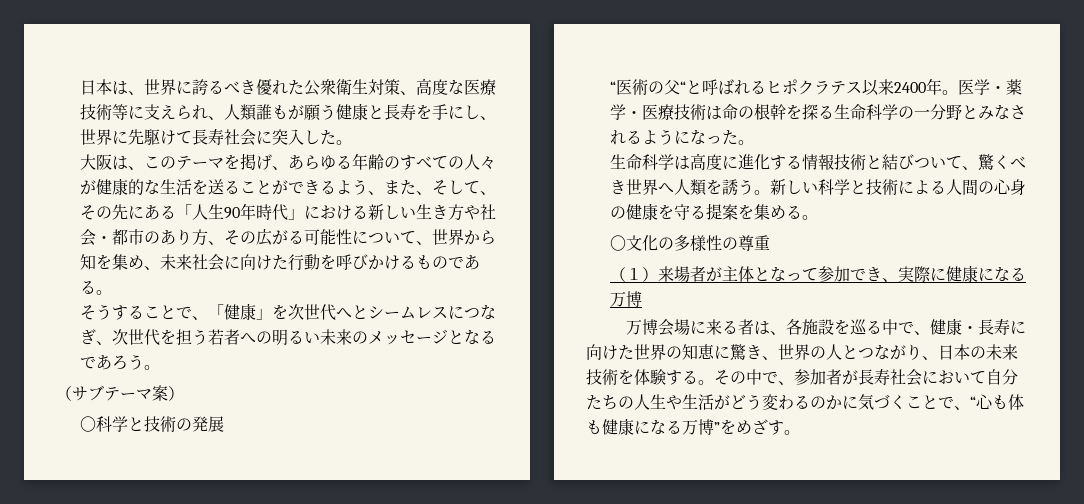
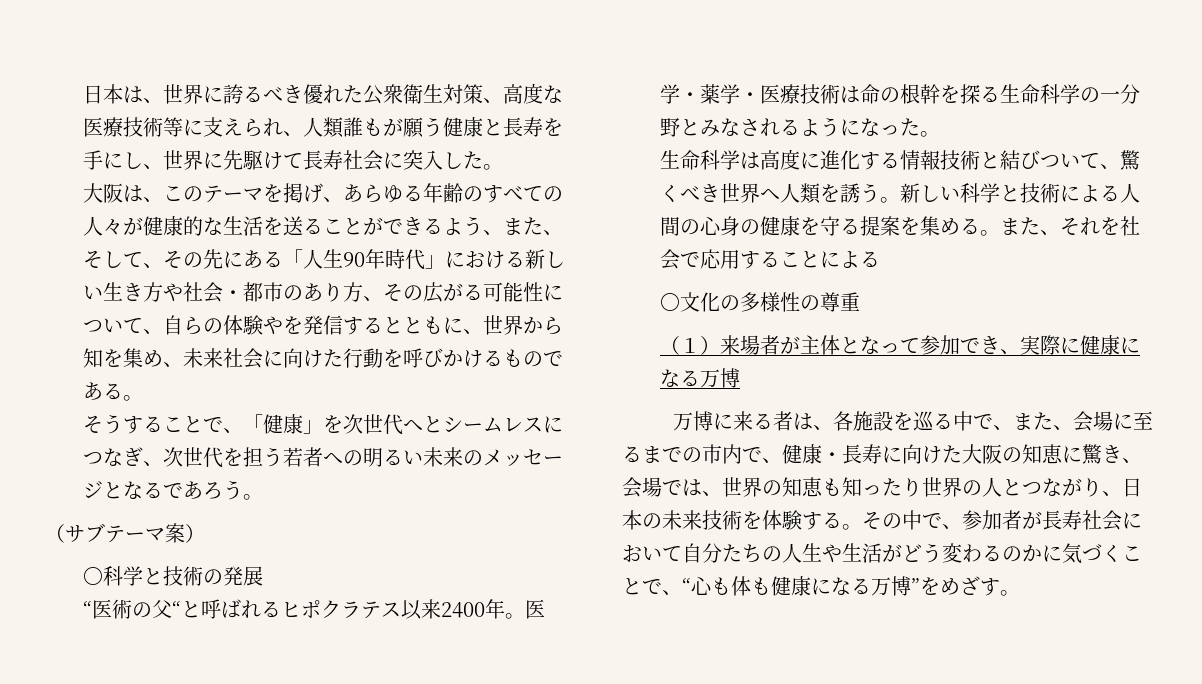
- 大阪は、このテーマを掲げ、あらゆる年齢のすべての人々が健康的な生活を送ることができるよう、また、そして、その先にある「人生90年時代」における新しい生き方や社会・都市のあり方、その広がる可能性について、世界から知を集め、未来社会に向けた行動を呼びかけるものである。
+ 大阪は、このテーマを掲げ、あらゆる年齢のすべての人々が健康的な生活を送ることができるよう、また、そして、その先にある「人生90年時代」における新しい生き方や社会・都市のあり方、その広がる可能性について、自らの体験やを発信するとともに、世界から知を集め、未来社会に向けた行動を呼びかけるものである。
+ また、それを社会で応用することによる
- 万博会場に来る者は、各施設を巡る中で、健康・長寿に向けた世界の知恵に驚き、世界の人とつながり、日本の未来技術を体験する。
+ 万博に来る者は、各施設を巡る中で、また、会場に至るまでの市内で、健康・長寿に向けた大阪の知恵に驚き、会場では、世界の知恵も知ったり世界の人とつながり、日本の未来技術を体験する。

